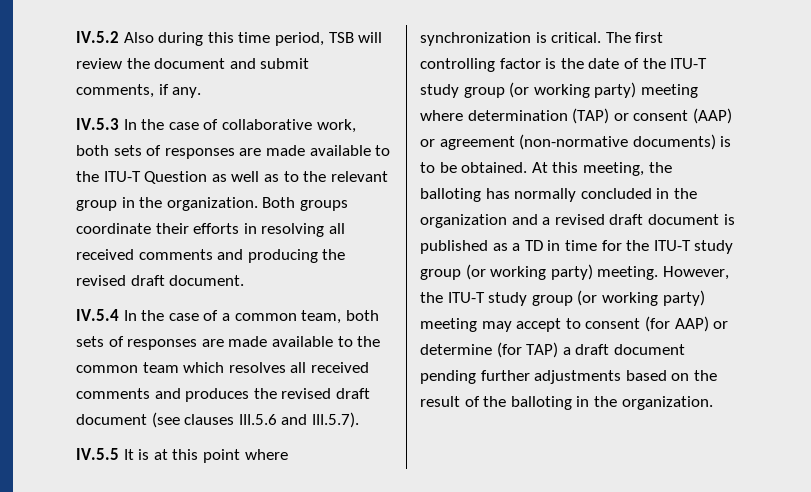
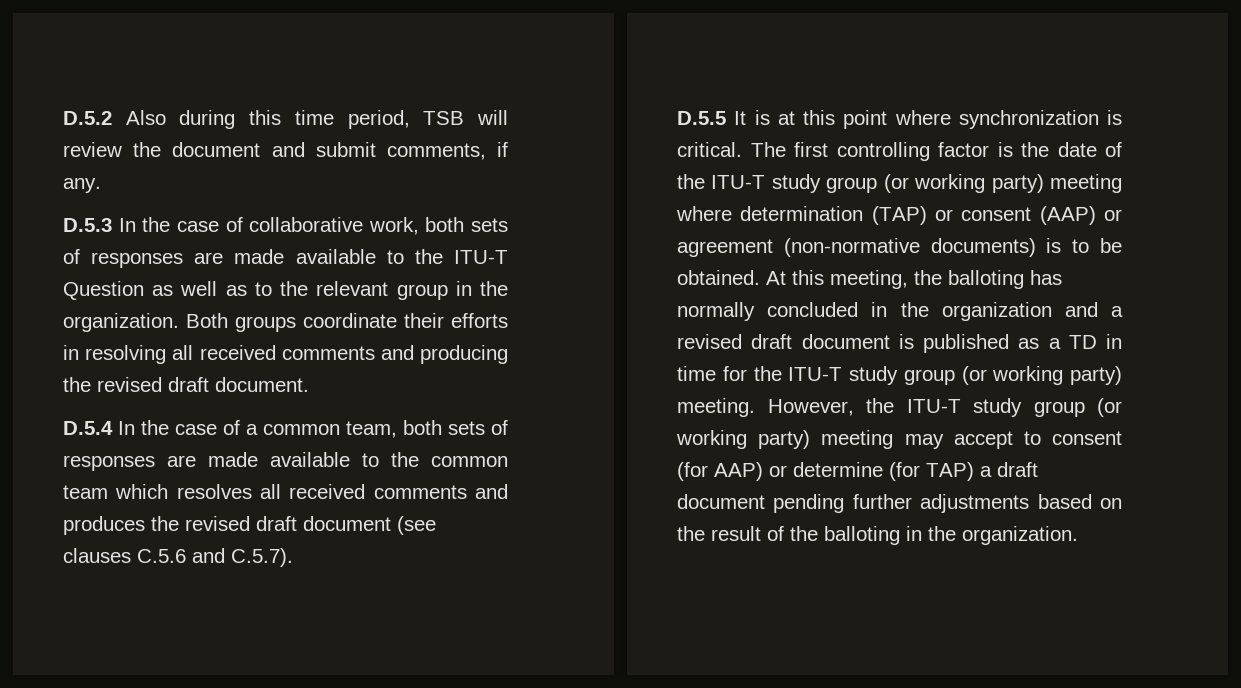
- IV.5.2 Also during this time period, TSB will review the document and submit comments, if any.
+ D.5.2 Also during this time period, TSB will review the document and submit comments, if any.
- IV.5.3 In the case of collaborative work, both sets of responses are made available to the ITU-T Question as well as to the relevant group in the organization.
+ D.5.3 In the case of collaborative work, both sets of responses are made available to the ITU-T Question as well as to the relevant group in the organization.
- IV.5.4 In the case of a common team, both sets of responses are made available to the common team which resolves all received comments and produces the revised draft document (see clauses III.5.6 and III.5.7).
- IV.5.5 It is at this point where synchronization is critical.
+ D.5.4 In the case of a common team, both sets of responses are made available to the common team which resolves all received comments and produces the revised draft document (see clauses C.5.6 and C.5.7).
+ D.5.5 It is at this point where synchronization is critical.

